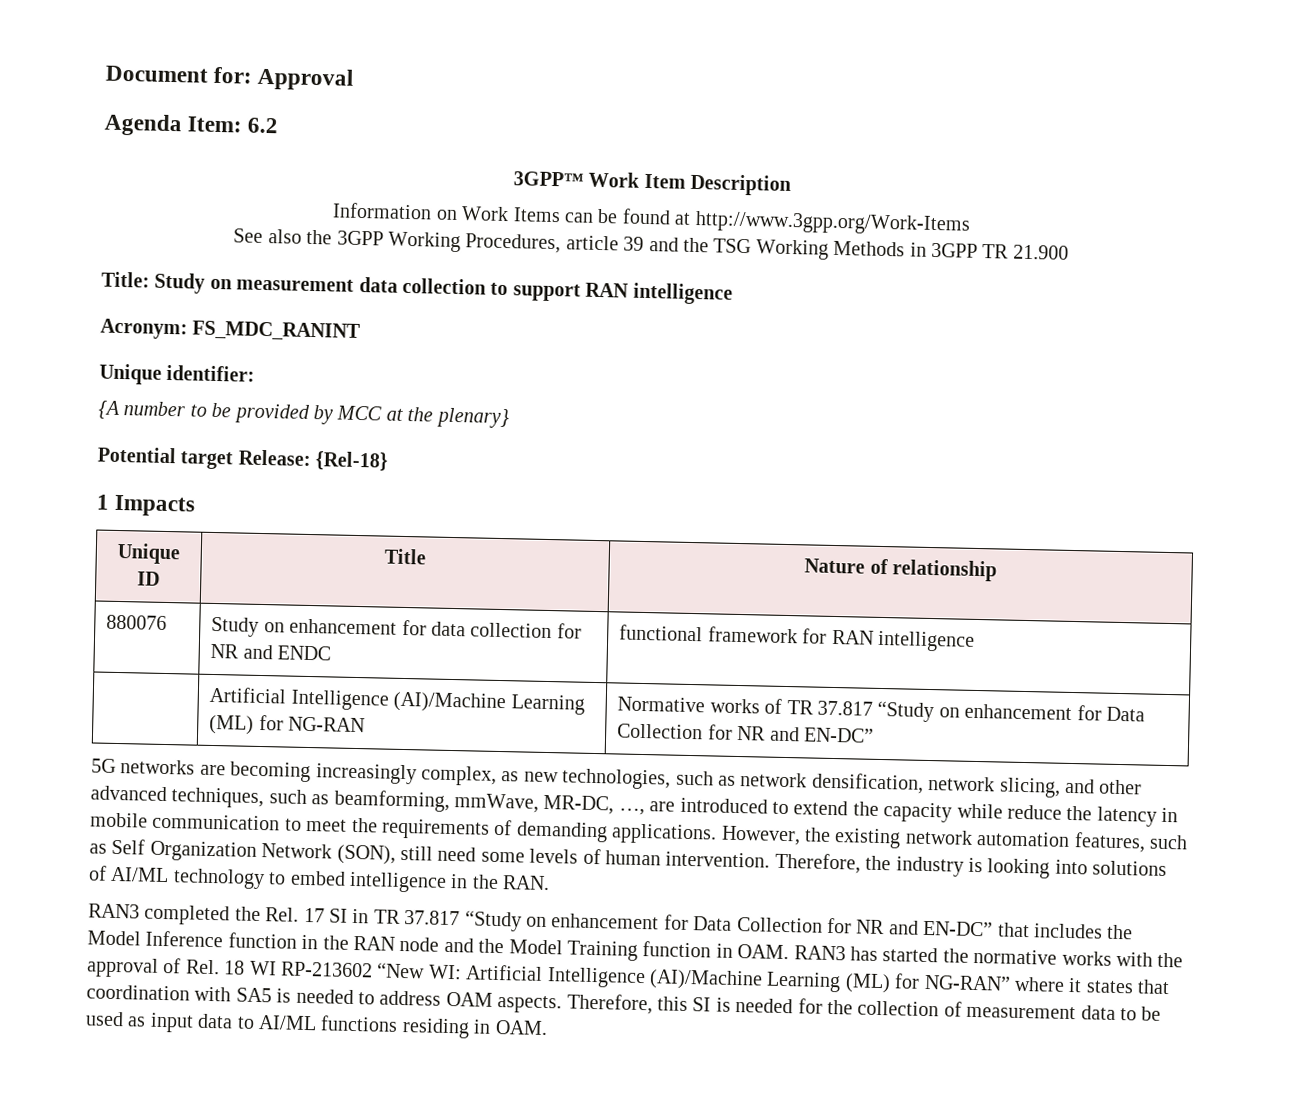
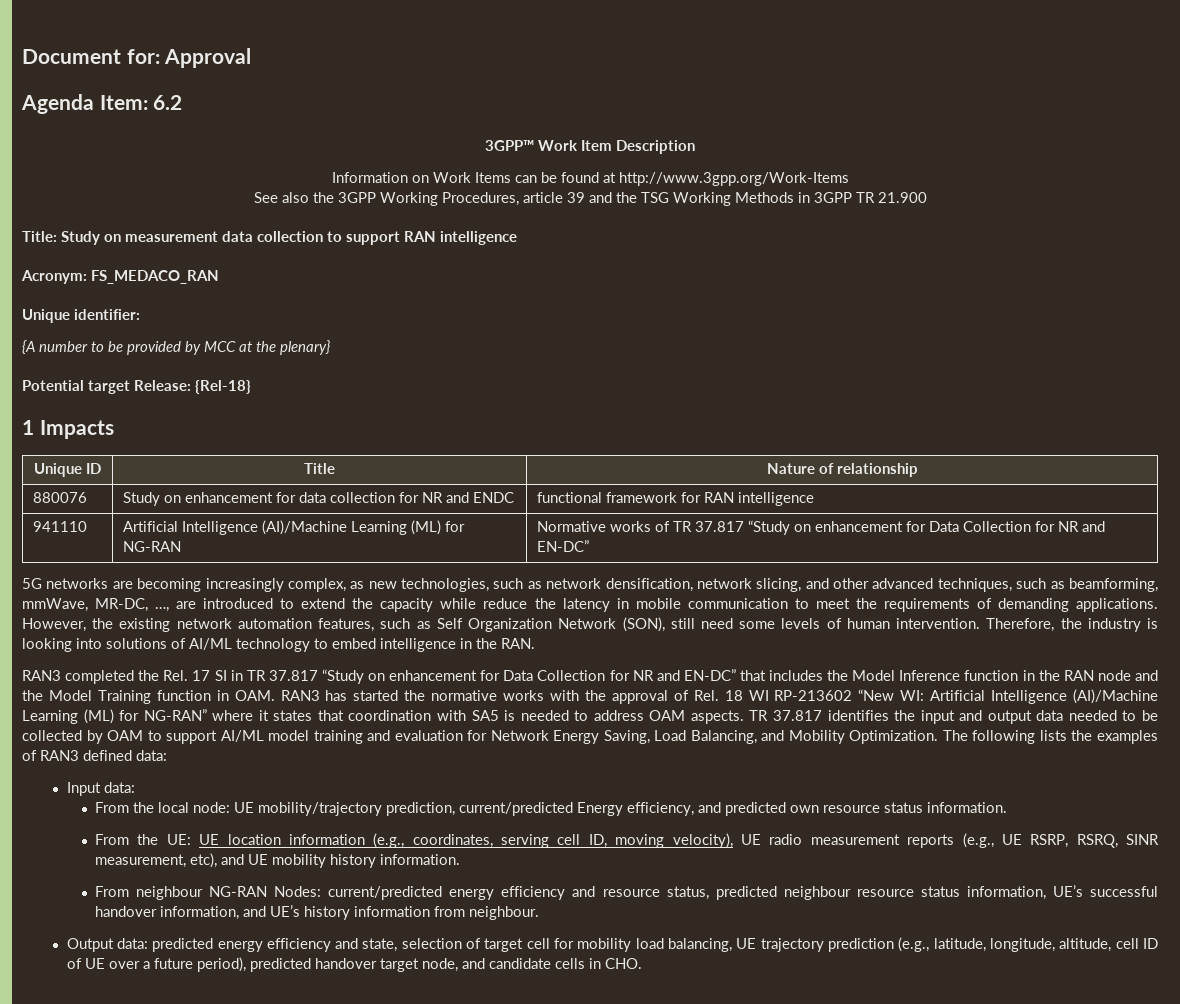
- Acronym: FS_MDC_RANINT
+ Acronym: FS_MEDACO_RAN
- | Artificial Intelligence (AI)/Machine Learning (ML) for NG-RAN | Normative works of TR 37.817 “Study on enhancement for Data Collection for NR and EN-DC”
+ 941110 | Artificial Intelligence (AI)/Machine Learning (ML) for NG-RAN | Normative works of TR 37.817 “Study on enhancement for Data Collection for NR and EN-DC”
- Therefore, this SI is needed for the collection of measurement data to be used as input data to AI/ML functions residing in OAM.
+ TR 37.817 identifies the input and output data needed to be collected by OAM to support AI/ML model training and evaluation for Network Energy Saving, Load Balancing, and Mobility Optimization. The following lists the examples of RAN3 defined data:
+ Input data:
+ From the local node: UE mobility/trajectory prediction, current/predicted Energy efficiency, and predicted own resource status information.
+ From the UE: UE location information (e.g., coordinates, serving cell ID, moving velocity), UE radio measurement reports (e.g., UE RSRP, RSRQ, SINR measurement, etc), and UE mobility history information.
+ From neighbour NG-RAN Nodes: current/predicted energy efficiency and resource status, predicted neighbour resource status information, UE’s successful handover information, and UE’s history information from neighbour.
+ Output data: predicted energy efficiency and state, selection of target cell for mobility load balancing, UE trajectory prediction (e.g., latitude, longitude, altitude, cell ID of UE over a future period), predicted handover target node, and candidate cells in CHO.

